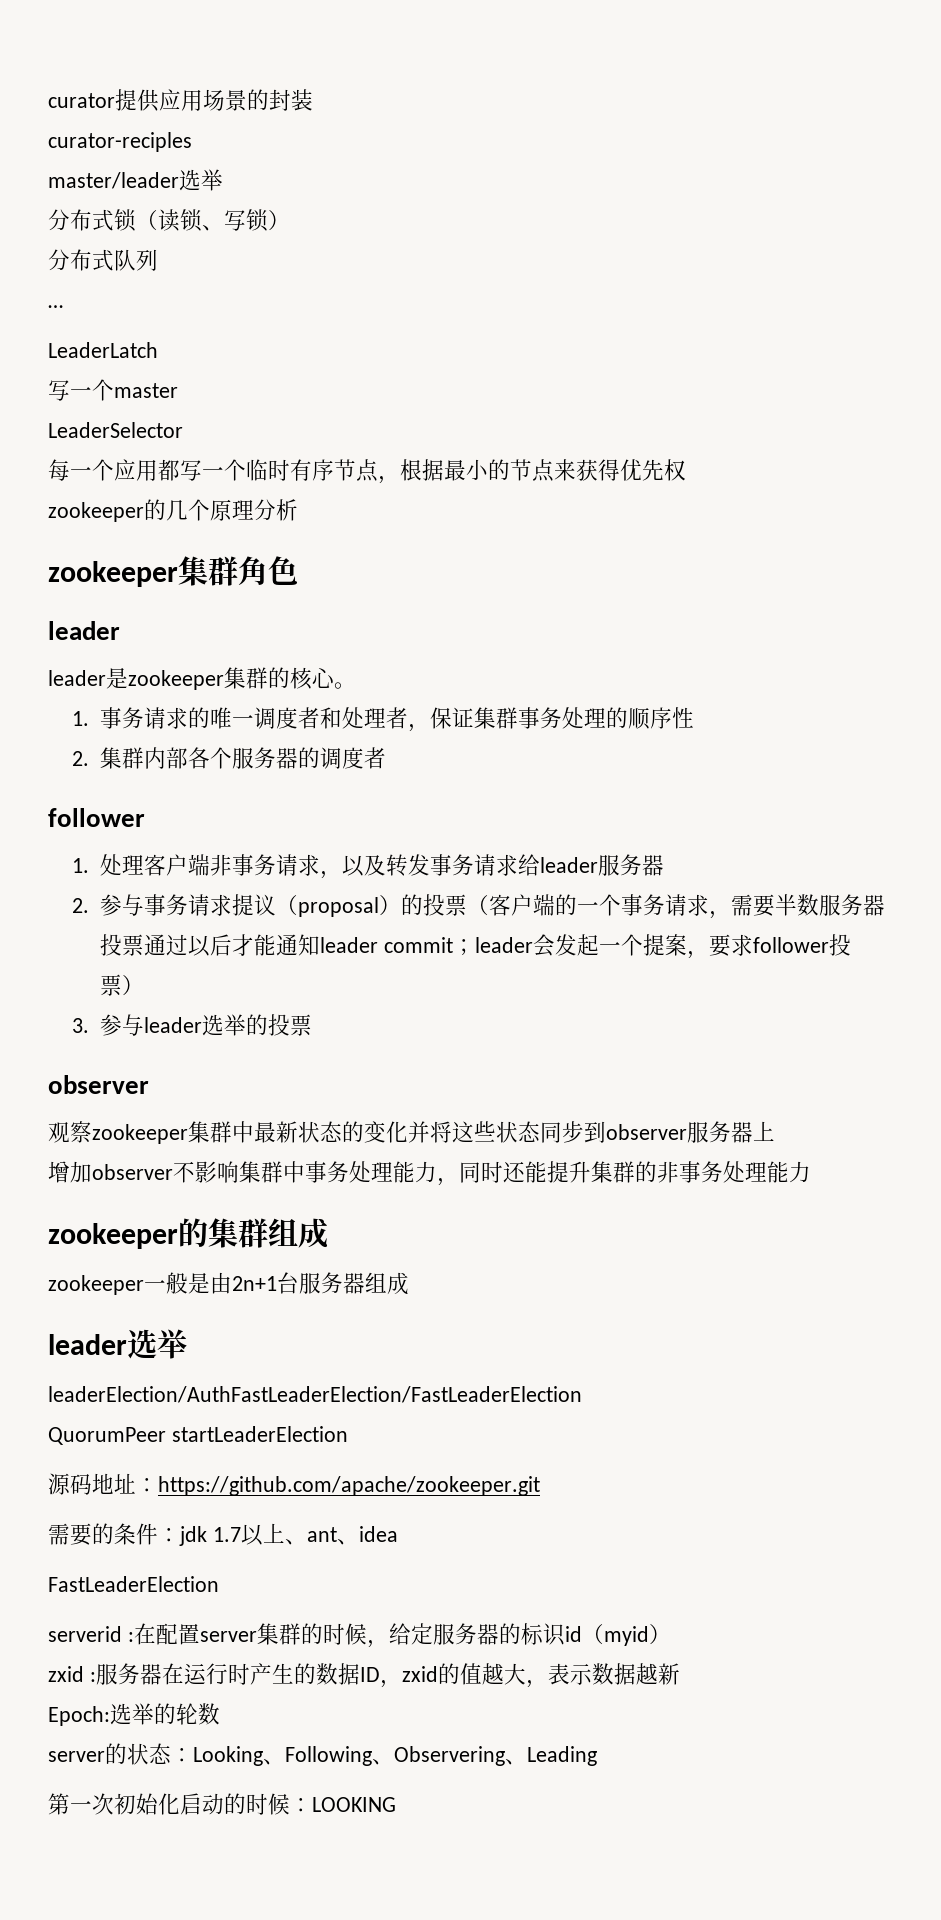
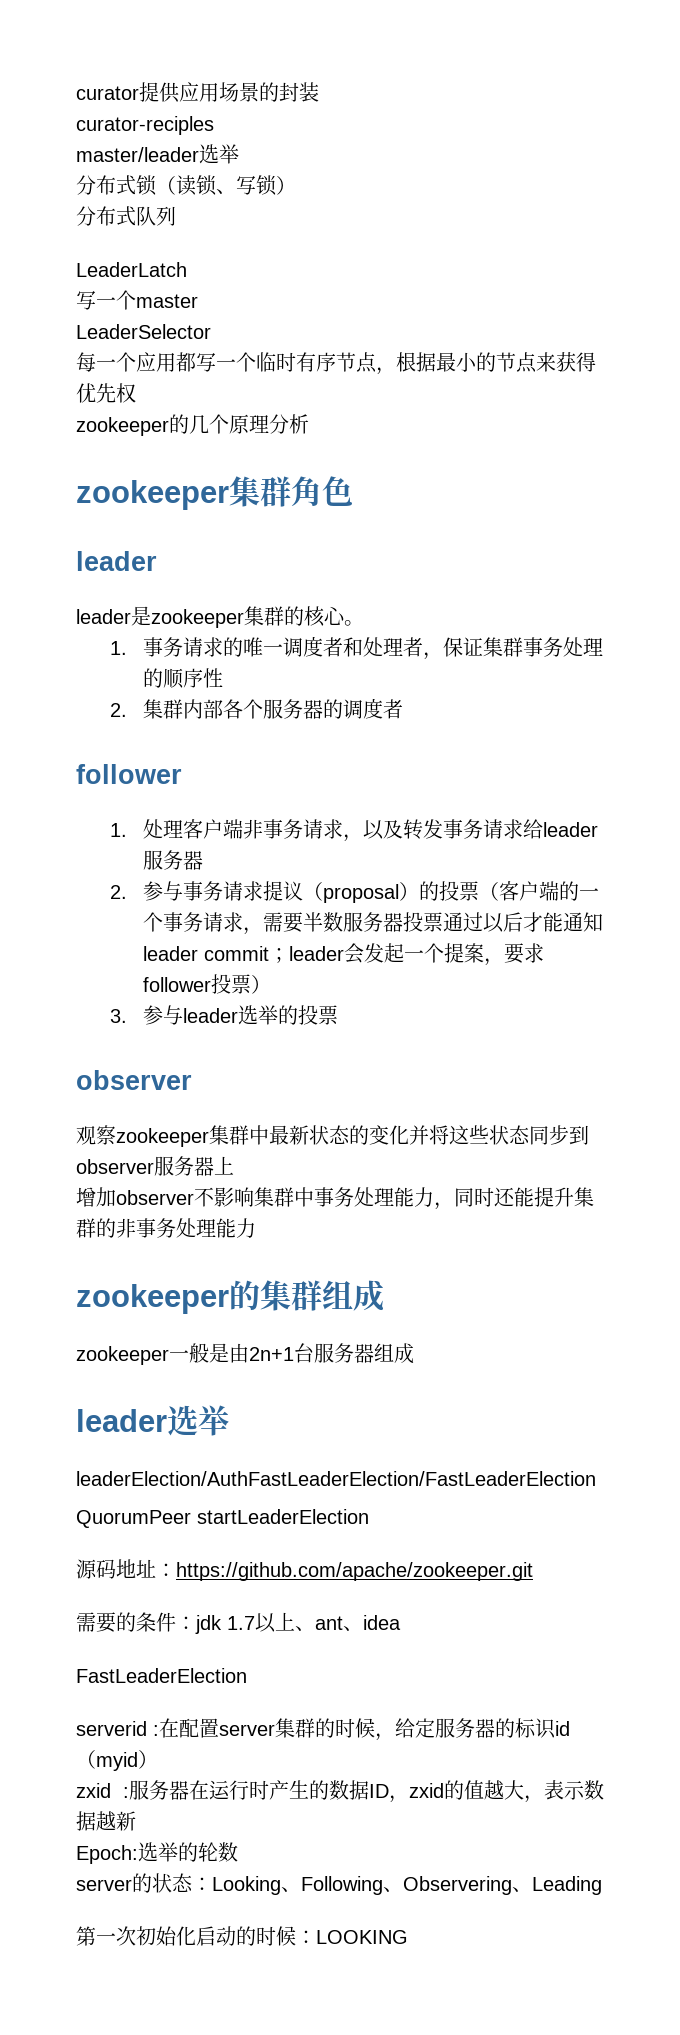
- …

